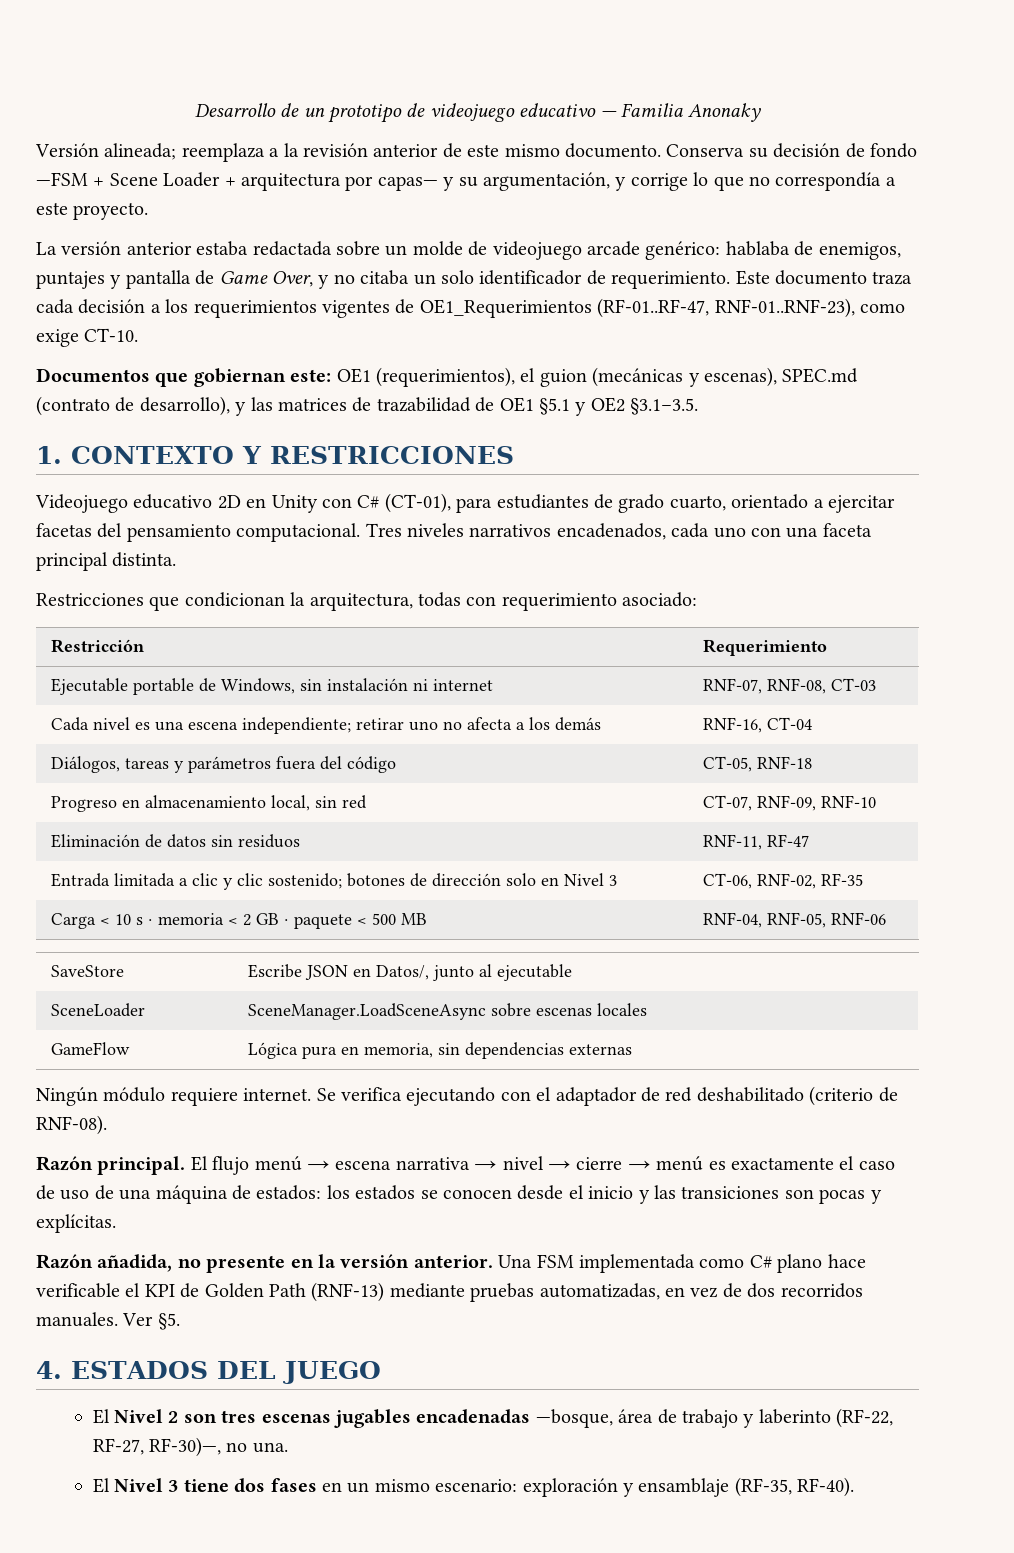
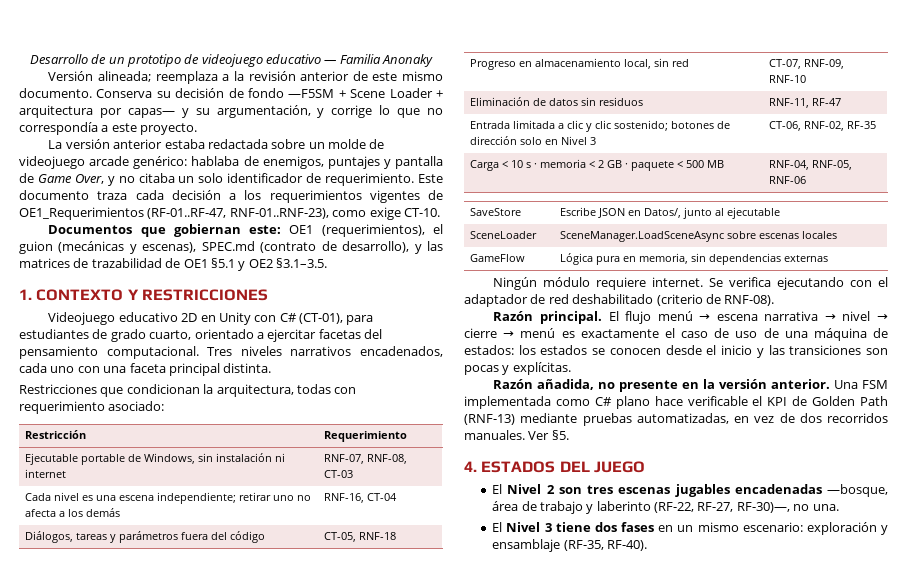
- Conserva su decisión de fondo —FSM + Scene Loader + arquitectura por capas— y su argumentación, y corrige lo que no correspondía a este proyecto.
+ Conserva su decisión de fondo —F5SM + Scene Loader + arquitectura por capas— y su argumentación, y corrige lo que no correspondía a este proyecto.

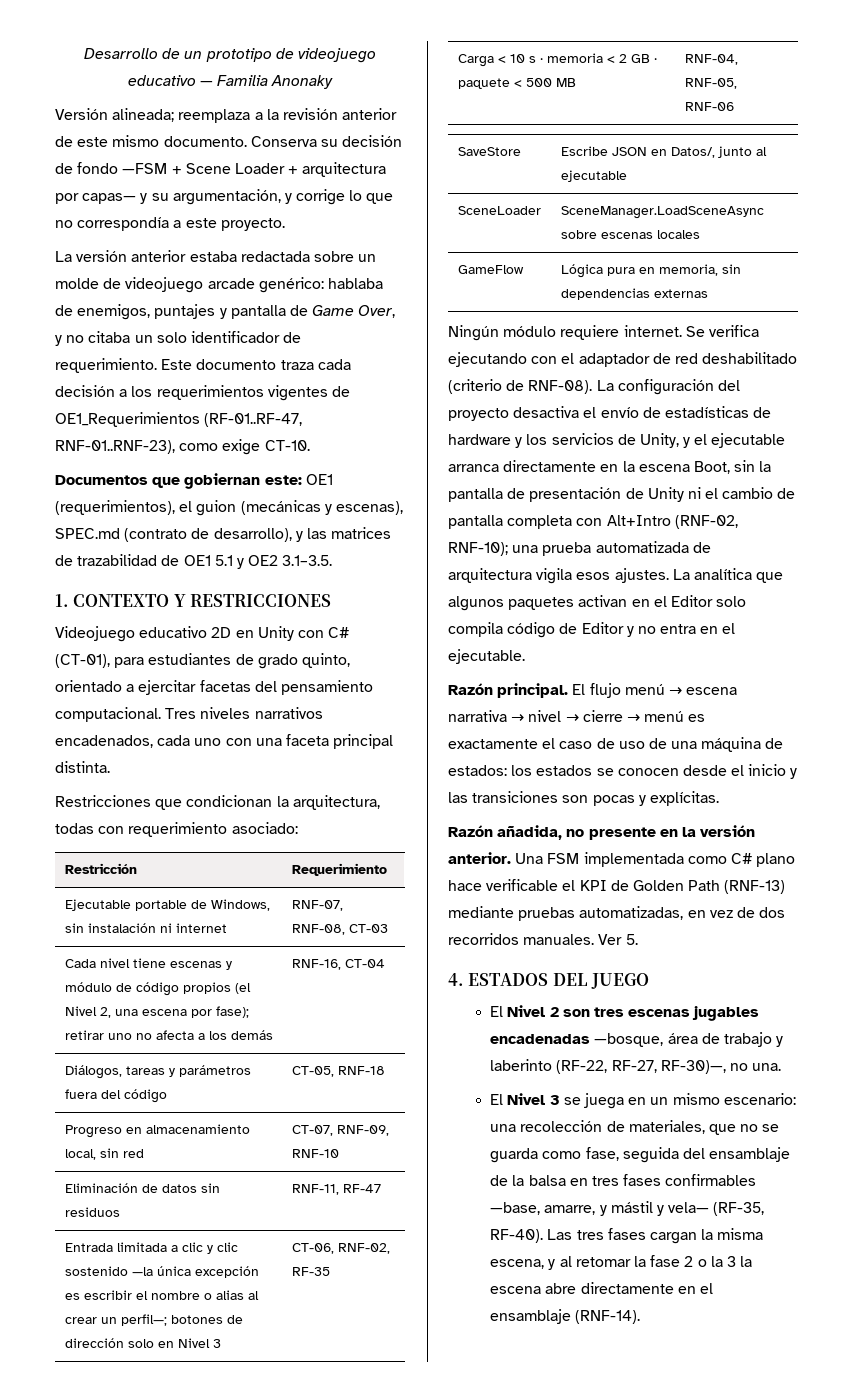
- Conserva su decisión de fondo —F5SM + Scene Loader + arquitectura por capas— y su argumentación, y corrige lo que no correspondía a este proyecto.
+ Conserva su decisión de fondo —FSM + Scene Loader + arquitectura por capas— y su argumentación, y corrige lo que no correspondía a este proyecto.
- Documentos que gobiernan este: OE1 (requerimientos), el guion (mecánicas y escenas), SPEC.md (contrato de desarrollo), y las matrices de trazabilidad de OE1 §5.1 y OE2 §3.1–3.5.
+ Documentos que gobiernan este: OE1 (requerimientos), el guion (mecánicas y escenas), SPEC.md (contrato de desarrollo), y las matrices de trazabilidad de OE1 5.1 y OE2 3.1–3.5.
- Videojuego educativo 2D en Unity con C# (CT-01), para estudiantes de grado cuarto, orientado a ejercitar facetas del pensamiento computacional.
+ Videojuego educativo 2D en Unity con C# (CT-01), para estudiantes de grado quinto, orientado a ejercitar facetas del pensamiento computacional.
- Cada nivel es una escena independiente; retirar uno no afecta a los demás | RNF-16, CT-04
+ Cada nivel tiene escenas y módulo de código propios (el Nivel 2, una escena por fase); retirar uno no afecta a los demás | RNF-16, CT-04
- Entrada limitada a clic y clic sostenido; botones de dirección solo en Nivel 3 | CT-06, RNF-02, RF-35
+ Entrada limitada a clic y clic sostenido —la única excepción es escribir el nombre o alias al crear un perfil—; botones de dirección solo en Nivel 3 | CT-06, RNF-02, RF-35
+ La configuración del proyecto desactiva el envío de estadísticas de hardware y los servicios de Unity, y el ejecutable arranca directamente en la escena Boot, sin la pantalla de presentación de Unity ni el cambio de pantalla completa con Alt+Intro (RNF-02, RNF-10); una prueba automatizada de arquitectura vigila esos ajustes. La analítica que algunos paquetes activan en el Editor solo compila código de Editor y no entra en el ejecutable.
- Ver §5.
+ Ver 5.
- El Nivel 3 tiene dos fases en un mismo escenario: exploración y ensamblaje (RF-35, RF-40).
+ El Nivel 3 se juega en un mismo escenario: una recolección de materiales, que no se guarda como fase, seguida del ensamblaje de la balsa en tres fases confirmables —base, amarre, y mástil y vela— (RF-35, RF-40). Las tres fases cargan la misma escena, y al retomar la fase 2 o la 3 la escena abre directamente en el ensamblaje (RNF-14).

